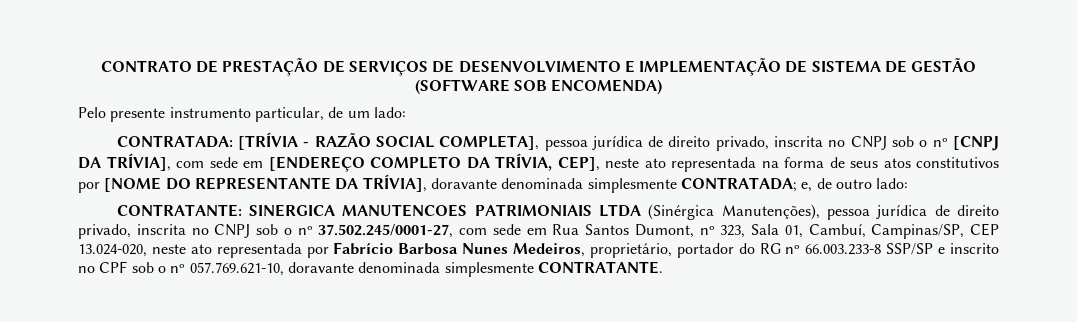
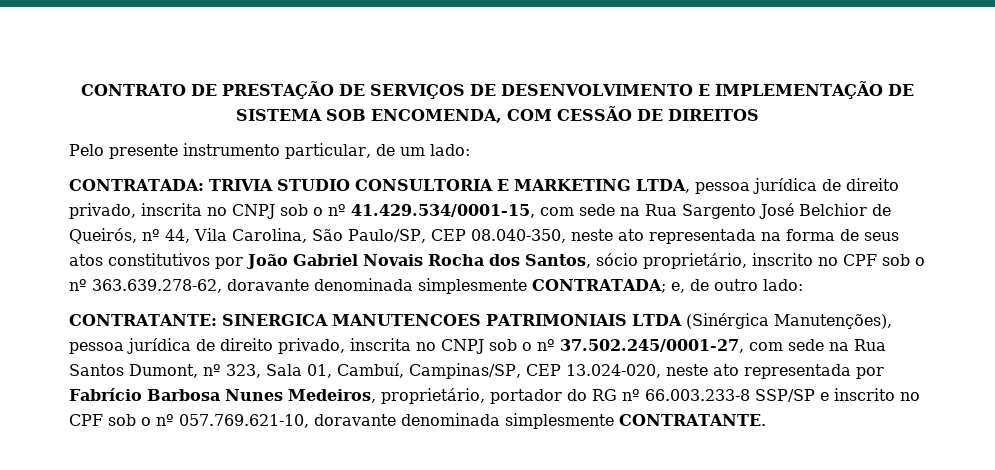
- CONTRATO DE PRESTAÇÃO DE SERVIÇOS DE DESENVOLVIMENTO E IMPLEMENTAÇÃO DE SISTEMA DE GESTÃO (SOFTWARE SOB ENCOMENDA)
+ CONTRATO DE PRESTAÇÃO DE SERVIÇOS DE DESENVOLVIMENTO E IMPLEMENTAÇÃO DE SISTEMA SOB ENCOMENDA, COM CESSÃO DE DIREITOS
- CONTRATADA: [TRÍVIA - RAZÃO SOCIAL COMPLETA], pessoa jurídica de direito privado, inscrita no CNPJ sob o nº [CNPJ DA TRÍVIA], com sede em [ENDEREÇO COMPLETO DA TRÍVIA, CEP], neste ato representada na forma de seus atos constitutivos por [NOME DO REPRESENTANTE DA TRÍVIA], doravante denominada simplesmente CONTRATADA; e, de outro lado:
+ CONTRATADA: TRIVIA STUDIO CONSULTORIA E MARKETING LTDA, pessoa jurídica de direito privado, inscrita no CNPJ sob o nº 41.429.534/0001-15, com sede na Rua Sargento José Belchior de Queirós, nº 44, Vila Carolina, São Paulo/SP, CEP 08.040-350, neste ato representada na forma de seus atos constitutivos por João Gabriel Novais Rocha dos Santos, sócio proprietário, inscrito no CPF sob o nº 363.639.278-62, doravante denominada simplesmente CONTRATADA; e, de outro lado:
- CONTRATANTE: SINERGICA MANUTENCOES PATRIMONIAIS LTDA (Sinérgica Manutenções), pessoa jurídica de direito privado, inscrita no CNPJ sob o nº 37.502.245/0001-27, com sede em Rua Santos Dumont, nº 323, Sala 01, Cambuí, Campinas/SP, CEP 13.024-020, neste ato representada por Fabrício Barbosa Nunes Medeiros, proprietário, portador do RG nº 66.003.233-8 SSP/SP e inscrito no CPF sob o nº 057.769.621-10, doravante denominada simplesmente CONTRATANTE.
+ CONTRATANTE: SINERGICA MANUTENCOES PATRIMONIAIS LTDA (Sinérgica Manutenções), pessoa jurídica de direito privado, inscrita no CNPJ sob o nº 37.502.245/0001-27, com sede na Rua Santos Dumont, nº 323, Sala 01, Cambuí, Campinas/SP, CEP 13.024-020, neste ato representada por Fabrício Barbosa Nunes Medeiros, proprietário, portador do RG nº 66.003.233-8 SSP/SP e inscrito no CPF sob o nº 057.769.621-10, doravante denominada simplesmente CONTRATANTE.

